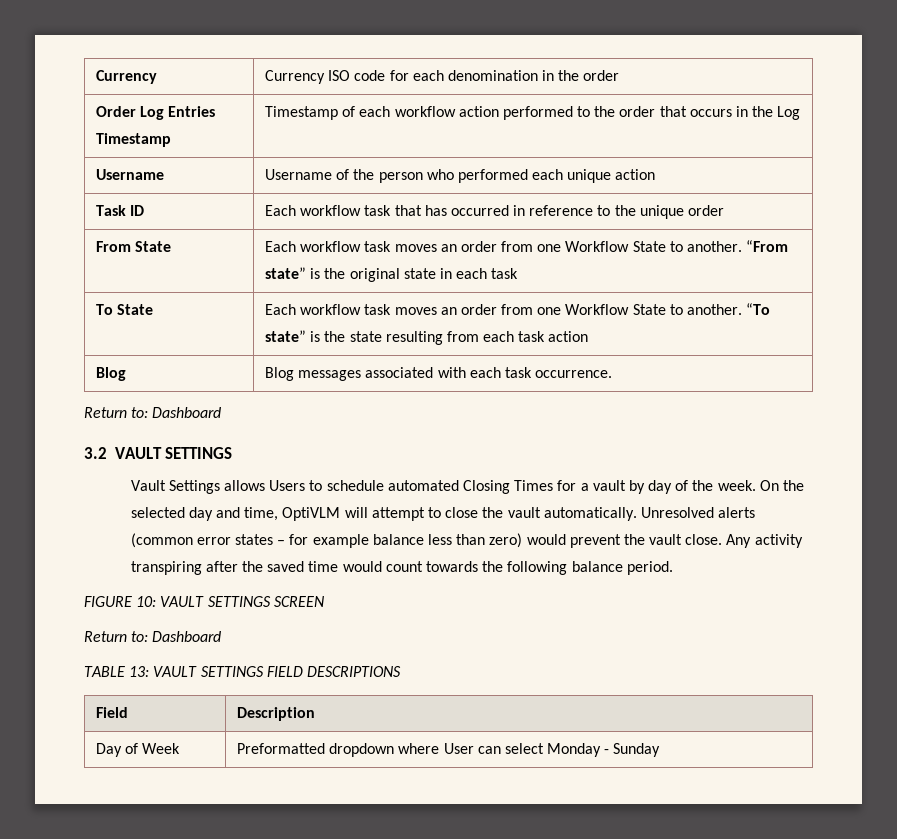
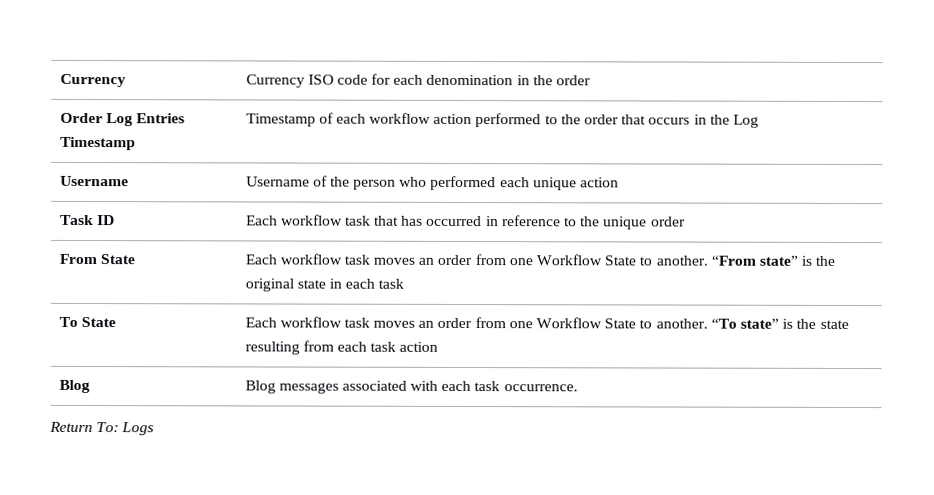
  Blog | Blog messages associated with each task occurrence.
- Return to: Dashboard
- 3.2 VAULT SETTINGS
- Vault Settings allows Users to schedule automated Closing Times for a vault by day of the week. On the selected day and time, OptiVLM will attempt to close the vault automatically. Unresolved alerts (common error states – for example balance less than zero) would prevent the vault close. Any activity transpiring after the saved time would count towards the following balance period.
- FIGURE 10: VAULT SETTINGS SCREEN
- Return to: Dashboard
- TABLE 13: VAULT SETTINGS FIELD DESCRIPTIONS
- Field | Description
- Day of Week | Preformatted dropdown where User can select Monday - Sunday
+ Return To: Logs

